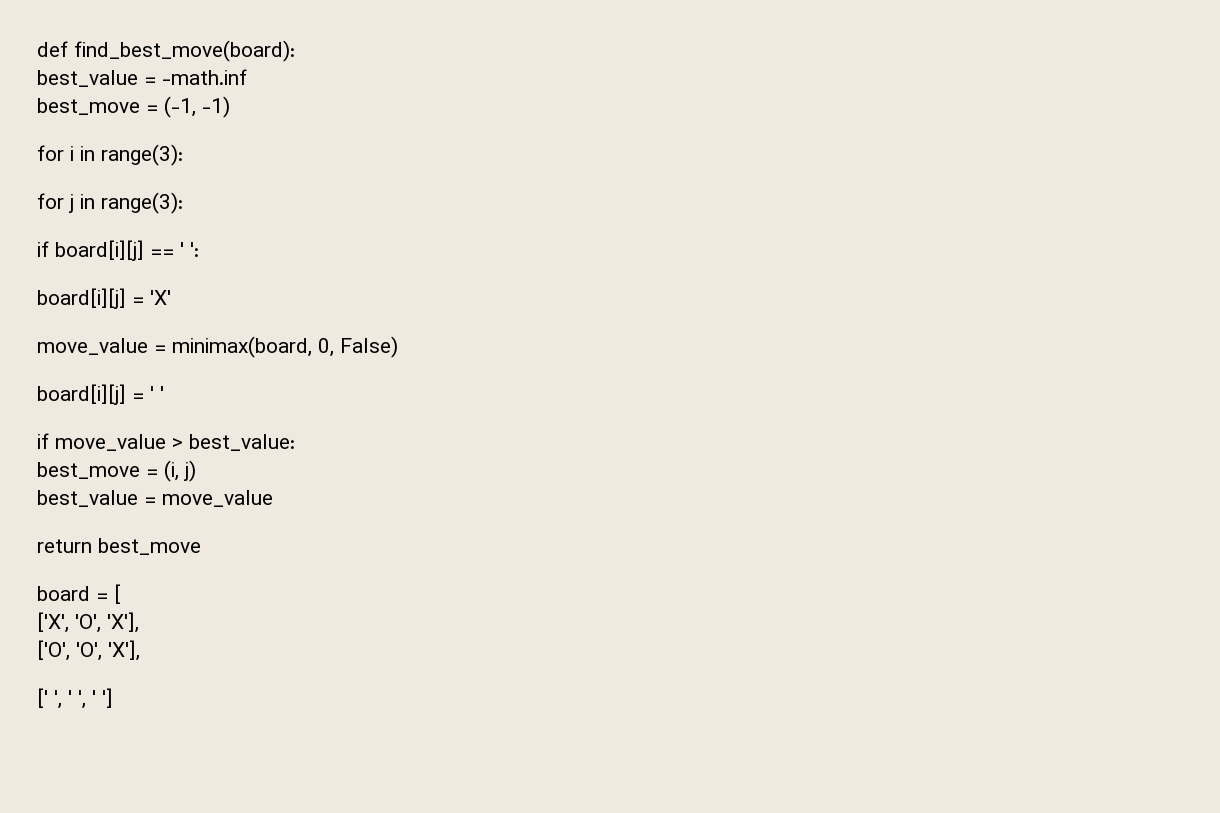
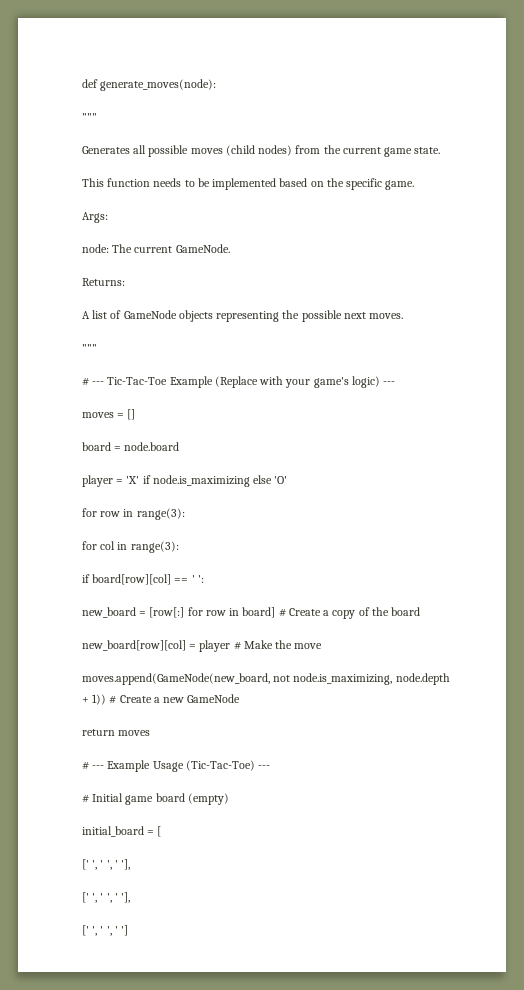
- def find_best_move(board):
- best_value = -math.inf
- best_move = (-1, -1)
- for i in range(3):
+ def generate_moves(node):
+ """
+ Generates all possible moves (child nodes) from the current game state.
+ This function needs to be implemented based on the specific game.
+ Args:
+ node: The current GameNode.
+ Returns:
+ A list of GameNode objects representing the possible next moves.
+ """
+ # --- Tic-Tac-Toe Example (Replace with your game's logic) ---
+ moves = []
+ board = node.board
+ player = 'X' if node.is_maximizing else 'O'
+ for row in range(3):
- for j in range(3):
+ for col in range(3):
- if board[i][j] == ' ':
+ if board[row][col] == ' ':
- board[i][j] = 'X'
- move_value = minimax(board, 0, False)
- board[i][j] = ' '
- if move_value > best_value:
- best_move = (i, j)
- best_value = move_value
- return best_move
- board = [
- ['X', 'O', 'X'],
- ['O', 'O', 'X'],
+ new_board = [row[:] for row in board] # Create a copy of the board
+ new_board[row][col] = player # Make the move
+ moves.append(GameNode(new_board, not node.is_maximizing, node.depth + 1)) # Create a new GameNode
+ return moves
+ # --- Example Usage (Tic-Tac-Toe) ---
+ # Initial game board (empty)
+ initial_board = [
+ [' ', ' ', ' '],
+ [' ', ' ', ' '],

